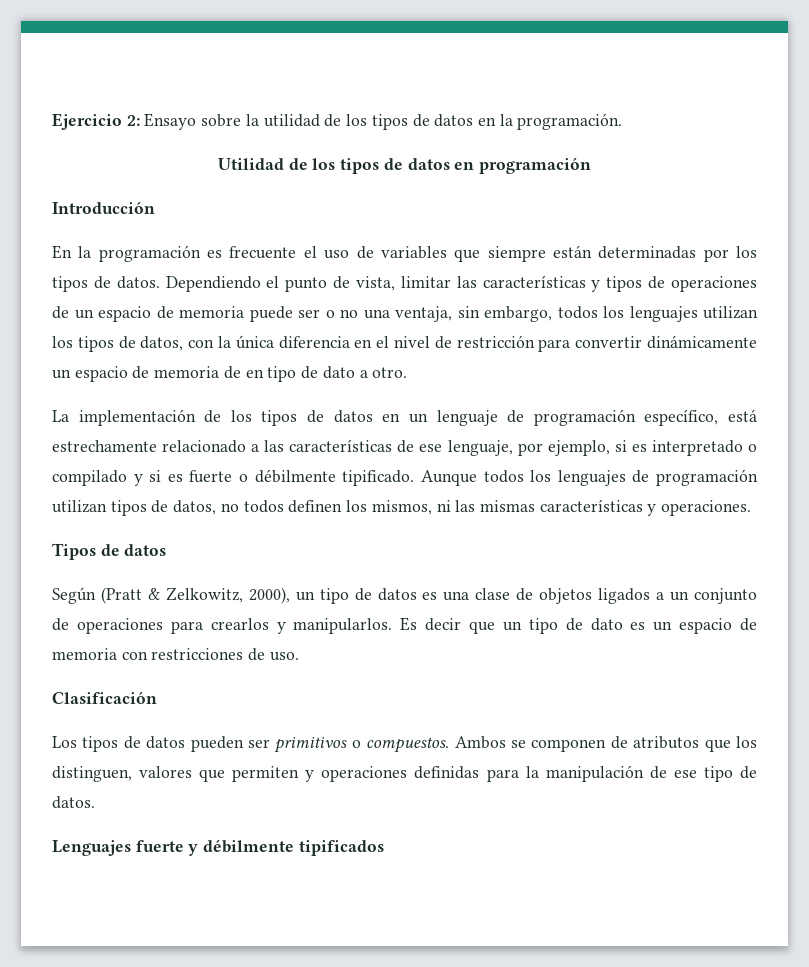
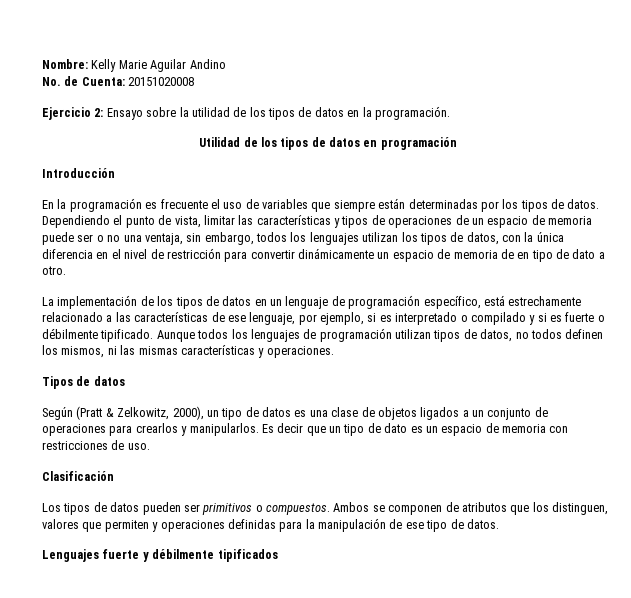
+ Nombre: Kelly Marie Aguilar Andino
+ No. de Cuenta: 20151020008

